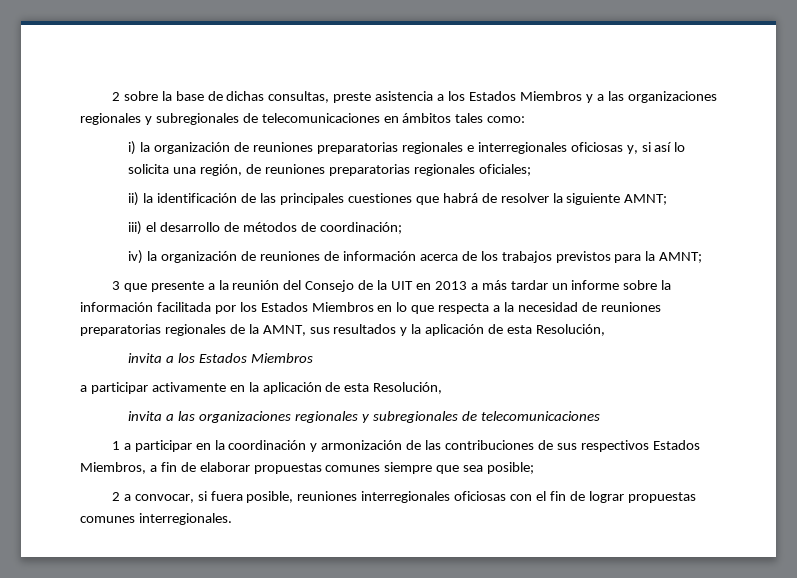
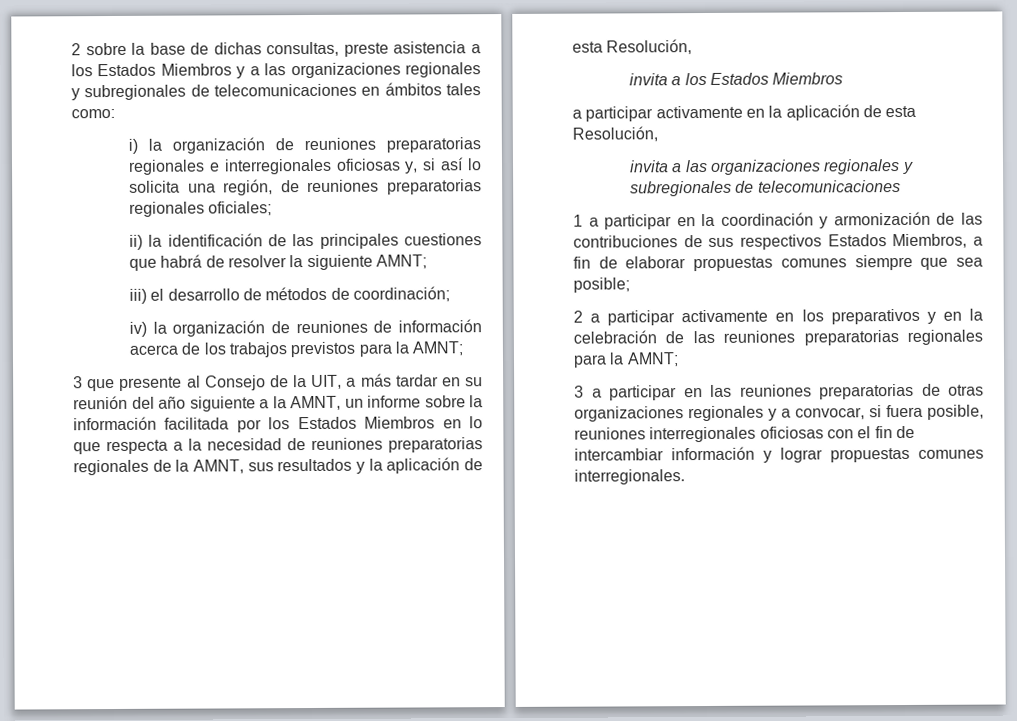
- 3 que presente a la reunión del Consejo de la UIT en 2013 a más tardar un informe sobre la información facilitada por los Estados Miembros en lo que respecta a la necesidad de reuniones preparatorias regionales de la AMNT, sus resultados y la aplicación de esta Resolución,
+ 3 que presente al Consejo de la UIT, a más tardar en su reunión del año siguiente a la AMNT, un informe sobre la información facilitada por los Estados Miembros en lo que respecta a la necesidad de reuniones preparatorias regionales de la AMNT, sus resultados y la aplicación de esta Resolución,
- 2 a convocar, si fuera posible, reuniones interregionales oficiosas con el fin de lograr propuestas comunes interregionales.
+ 2 a participar activamente en los preparativos y en la celebración de las reuniones preparatorias regionales para la AMNT;
+ 3 a participar en las reuniones preparatorias de otras organizaciones regionales y a convocar, si fuera posible, reuniones interregionales oficiosas con el fin de intercambiar información y lograr propuestas comunes interregionales.

